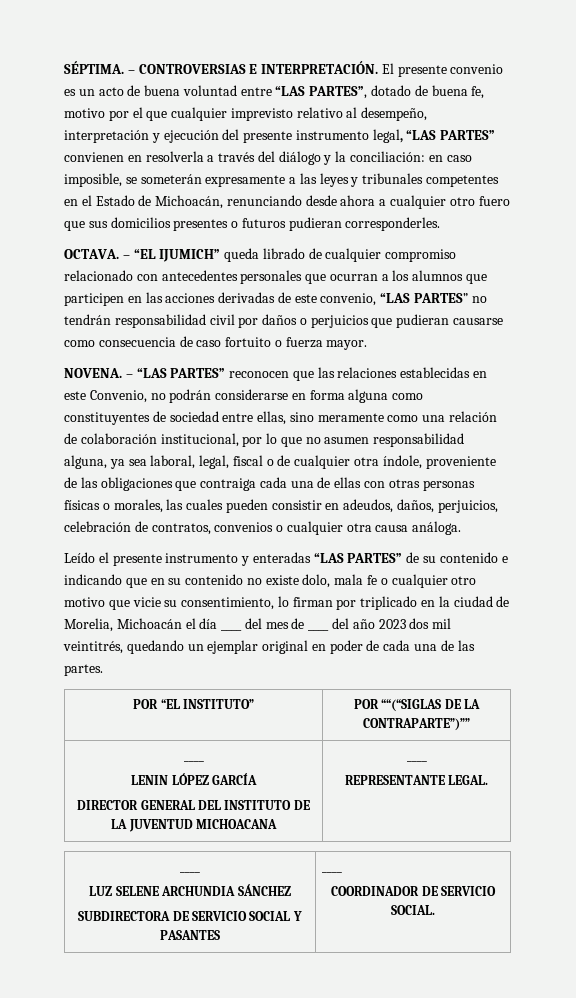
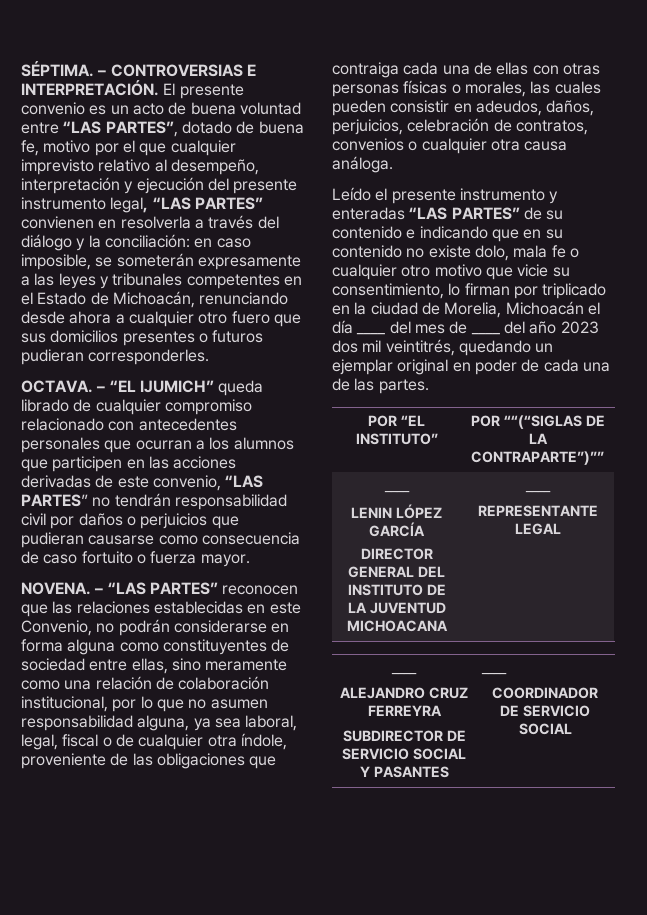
  POR “EL INSTITUTO” | POR ““(“SIGLAS DE LA CONTRAPARTE”)””
  ____
  LENIN LÓPEZ GARCÍA
  DIRECTOR GENERAL DEL INSTITUTO DE LA JUVENTUD MICHOACANA | ____
- REPRESENTANTE LEGAL.
+ REPRESENTANTE LEGAL
  ____
- LUZ SELENE ARCHUNDIA SÁNCHEZ
- SUBDIRECTORA DE SERVICIO SOCIAL Y PASANTES | ____
- COORDINADOR DE SERVICIO SOCIAL.
+ ALEJANDRO CRUZ FERREYRA
+ SUBDIRECTOR DE SERVICIO SOCIAL Y PASANTES | ____
+ COORDINADOR DE SERVICIO SOCIAL

